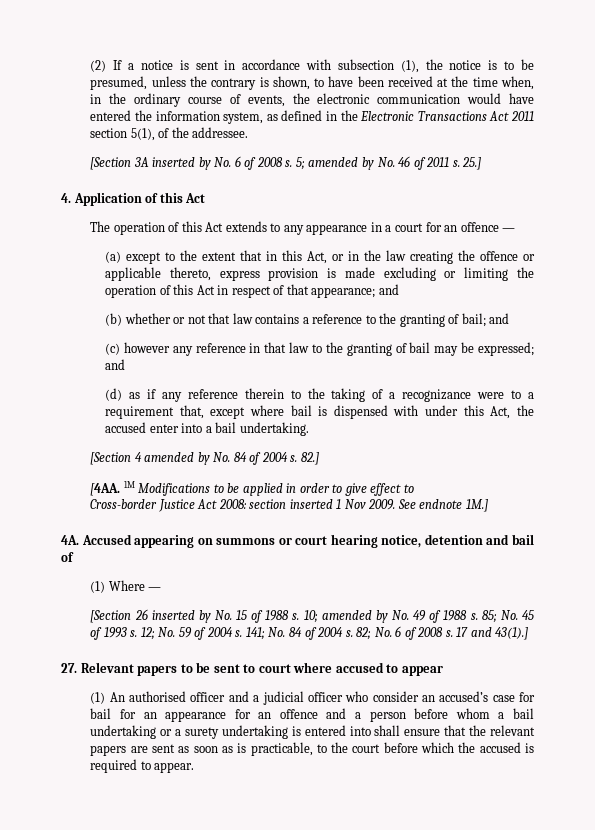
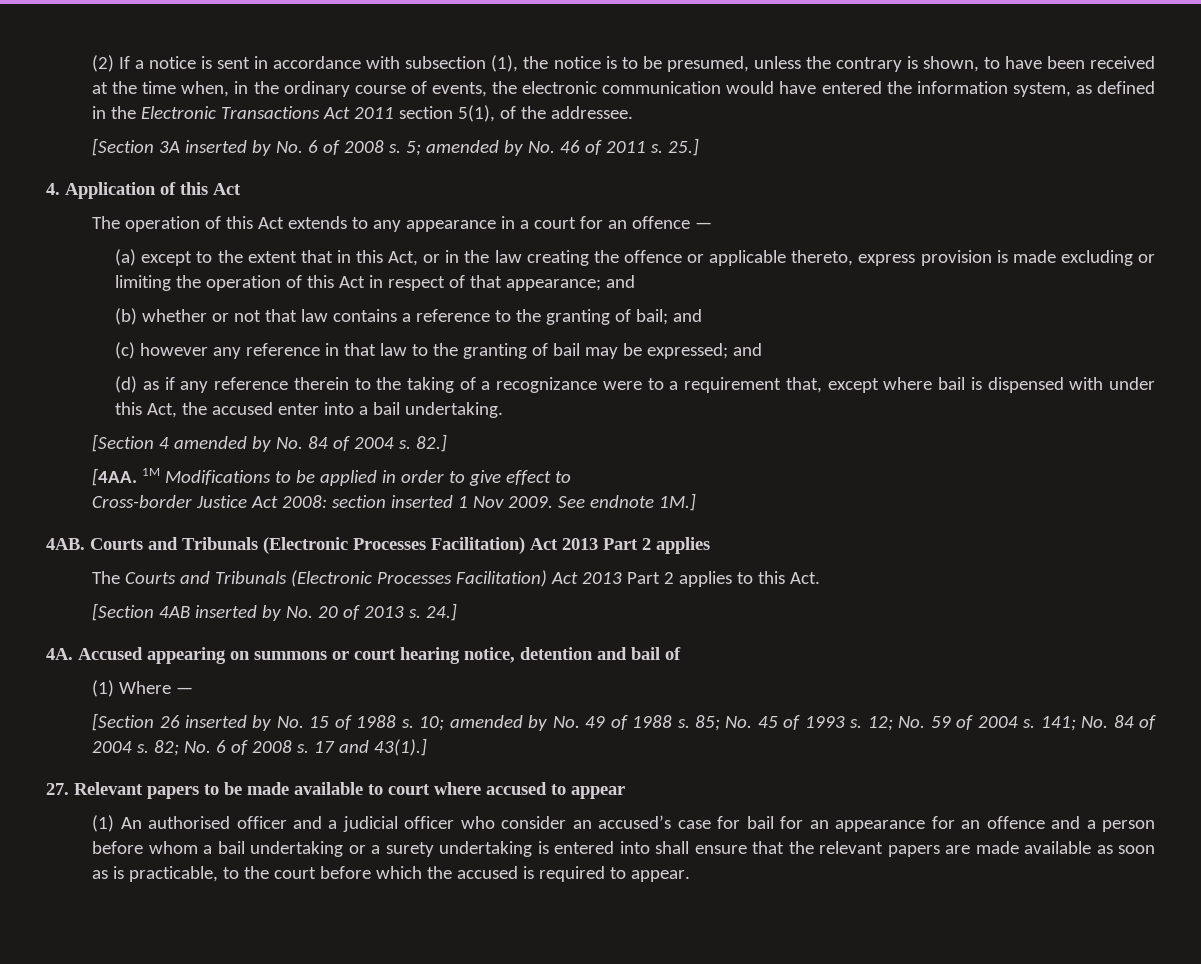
+ 4AB. Courts and Tribunals (Electronic Processes Facilitation) Act 2013 Part 2 applies
+ The Courts and Tribunals (Electronic Processes Facilitation) Act 2013 Part 2 applies to this Act.
+ [Section 4AB inserted by No. 20 of 2013 s. 24.]
- 27. Relevant papers to be sent to court where accused to appear
+ 27. Relevant papers to be made available to court where accused to appear
- (1) An authorised officer and a judicial officer who consider an accused’s case for bail for an appearance for an offence and a person before whom a bail undertaking or a surety undertaking is entered into shall ensure that the relevant papers are sent as soon as is practicable, to the court before which the accused is required to appear.
+ (1) An authorised officer and a judicial officer who consider an accused’s case for bail for an appearance for an offence and a person before whom a bail undertaking or a surety undertaking is entered into shall ensure that the relevant papers are made available as soon as is practicable, to the court before which the accused is required to appear.

